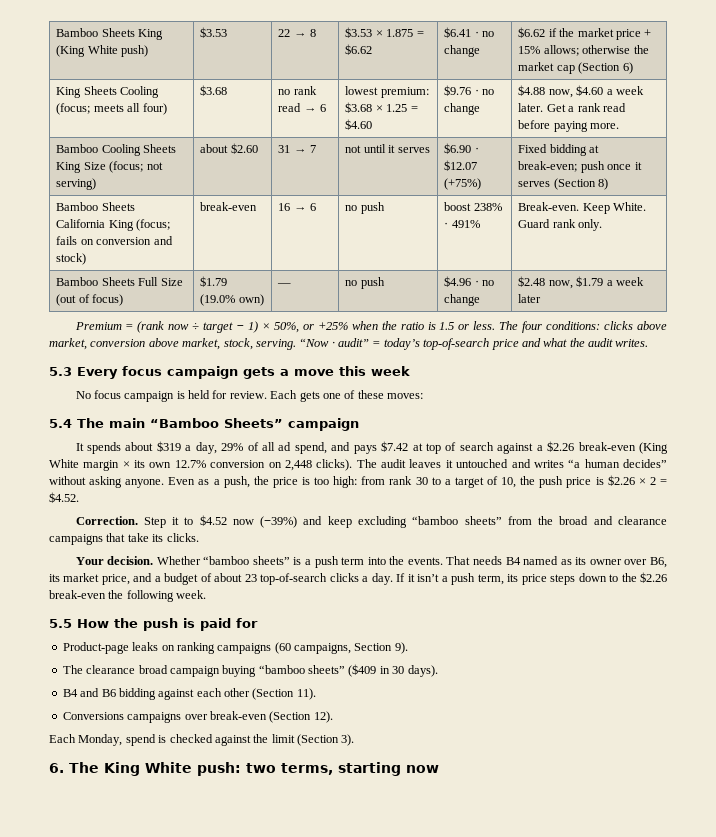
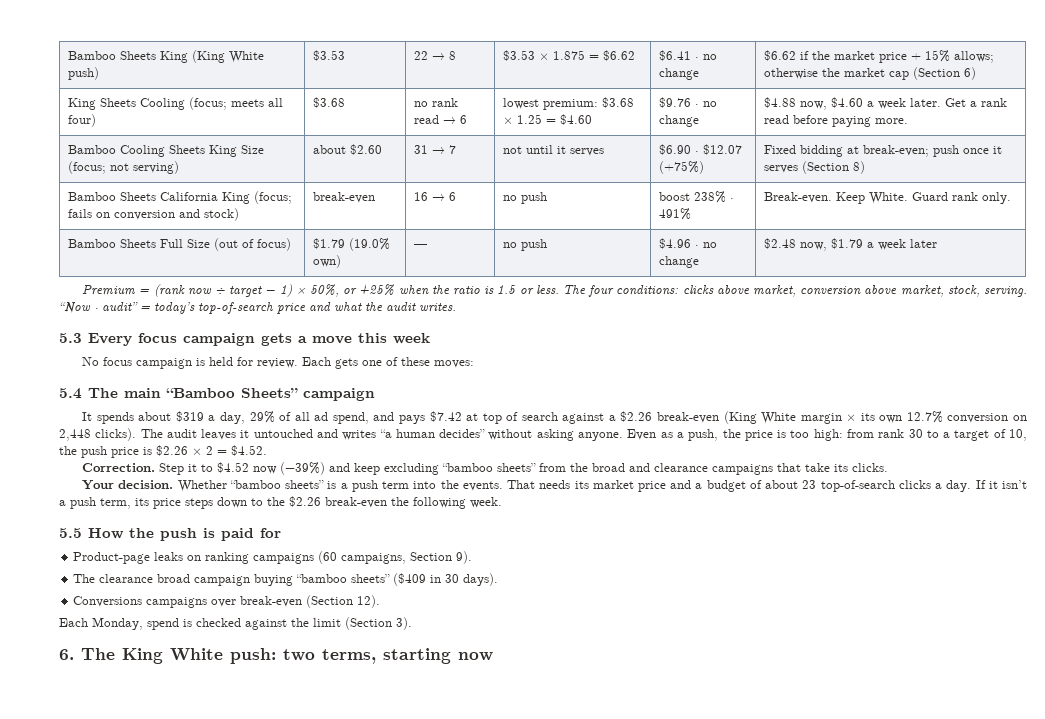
- That needs B4 named as its owner over B6, its market price, and a budget of about 23 top-of-search clicks a day.
+ That needs its market price and a budget of about 23 top-of-search clicks a day.
- B4 and B6 bidding against each other (Section 11).

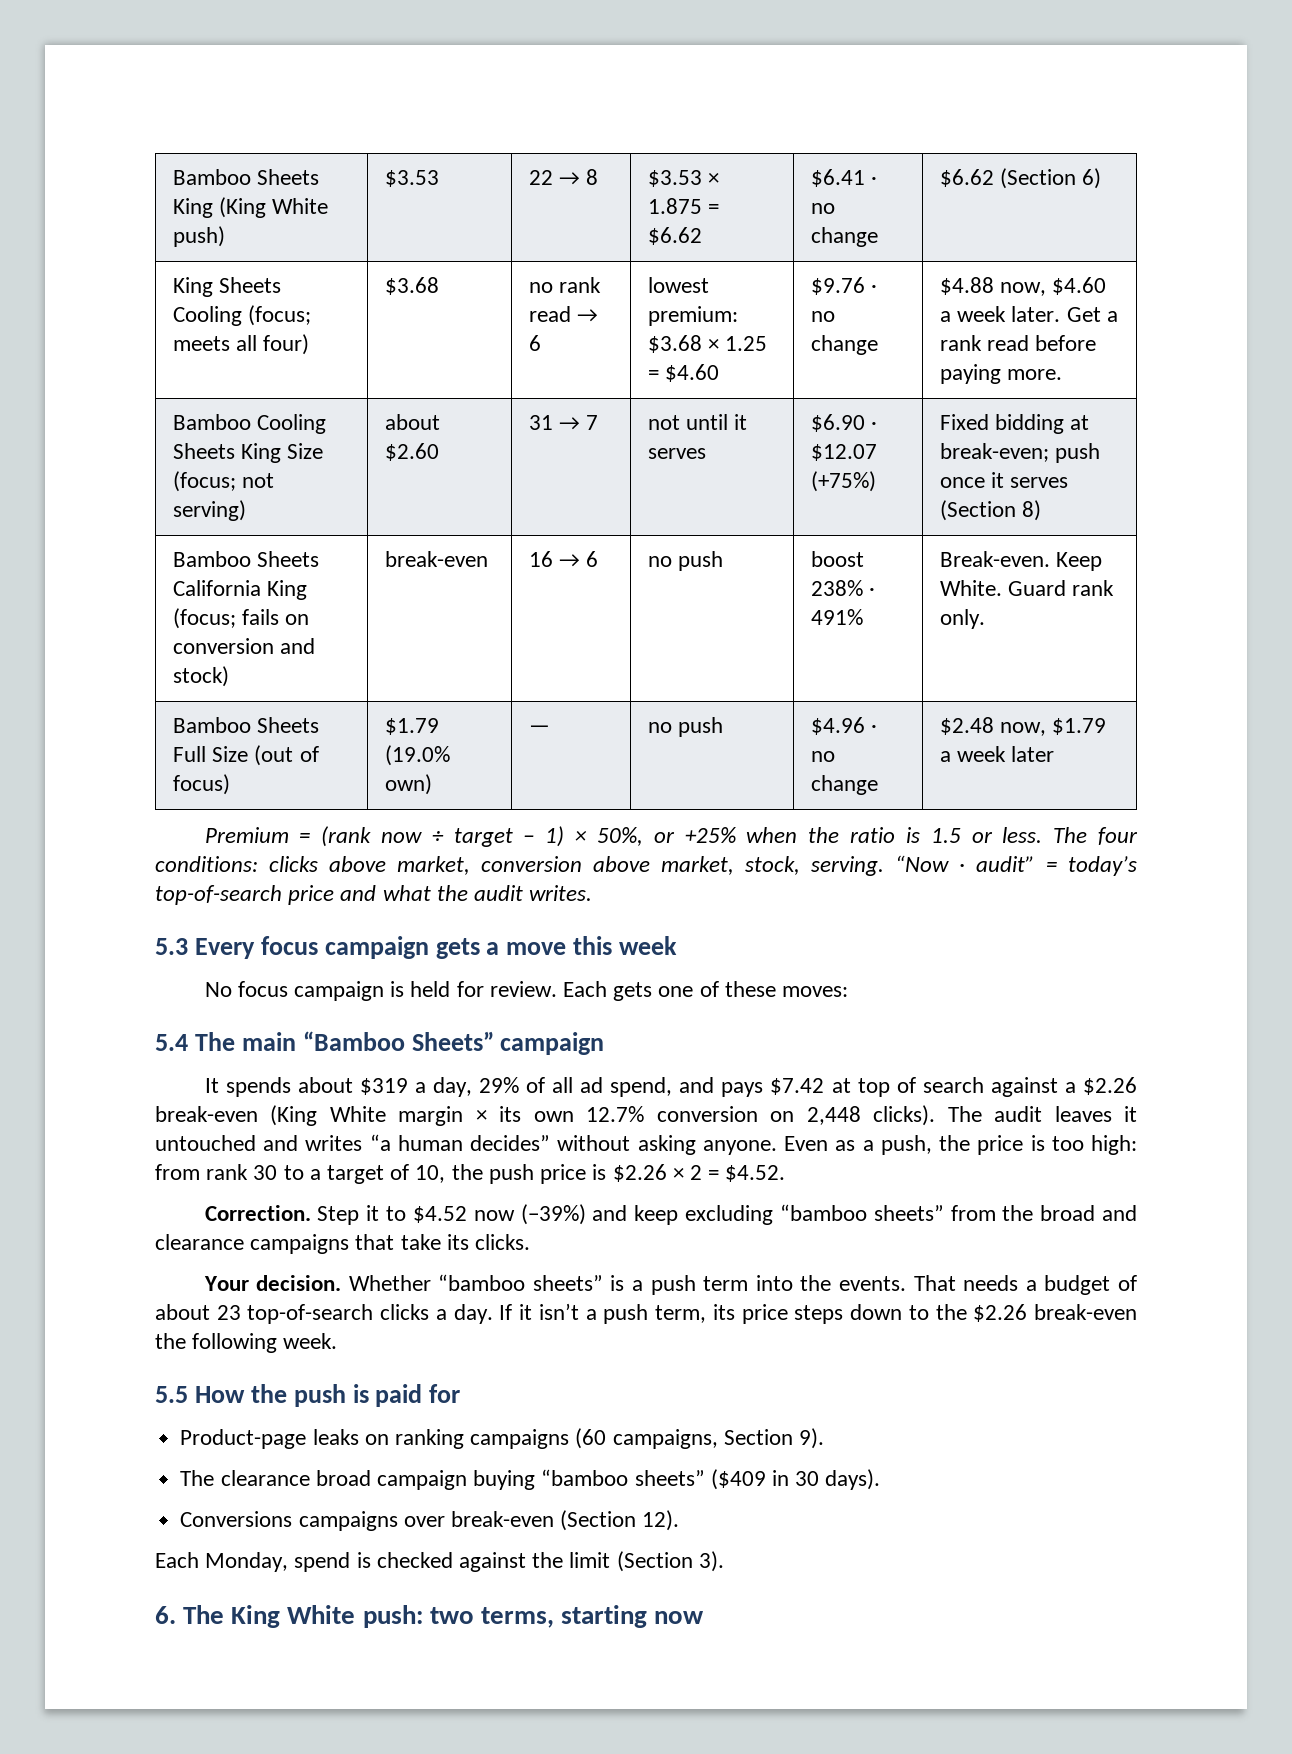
- Bamboo Sheets King (King White push) | $3.53 | 22 → 8 | $3.53 × 1.875 = $6.62 | $6.41 · no change | $6.62 if the market price + 15% allows; otherwise the market cap (Section 6)
+ Bamboo Sheets King (King White push) | $3.53 | 22 → 8 | $3.53 × 1.875 = $6.62 | $6.41 · no change | $6.62 (Section 6)
- That needs its market price and a budget of about 23 top-of-search clicks a day.
+ That needs a budget of about 23 top-of-search clicks a day.

